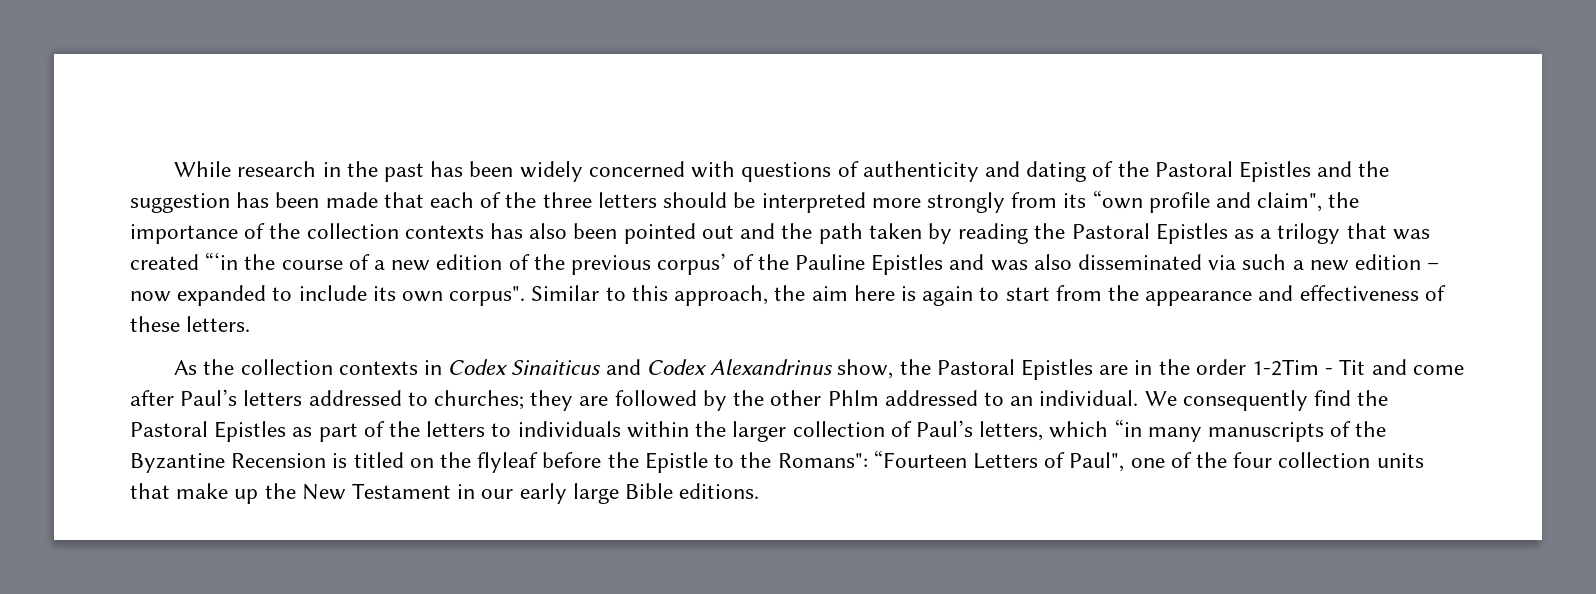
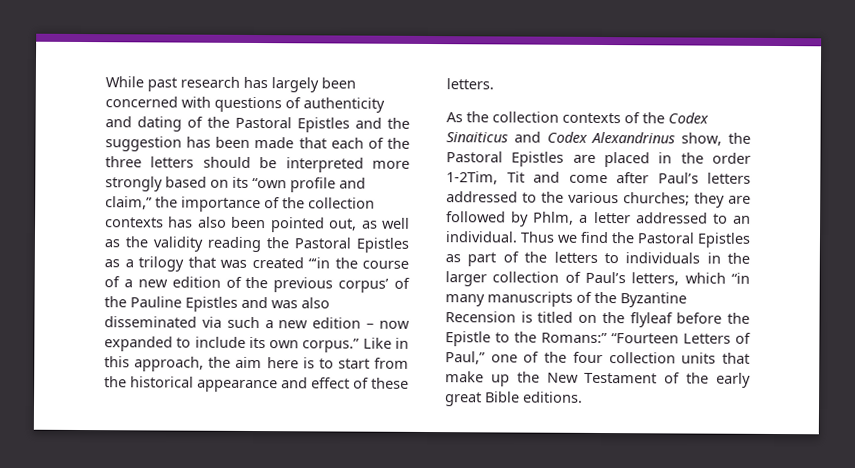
- While research in the past has been widely concerned with questions of authenticity and dating of the Pastoral Epistles and the suggestion has been made that each of the three letters should be interpreted more strongly from its “own profile and claim", the importance of the collection contexts has also been pointed out and the path taken by reading the Pastoral Epistles as a trilogy that was created “‘in the course of a new edition of the previous corpus’ of the Pauline Epistles and was also disseminated via such a new edition – now expanded to include its own corpus". Similar to this approach, the aim here is again to start from the appearance and effectiveness of these letters.
+ While past research has largely been concerned with questions of authenticity and dating of the Pastoral Epistles and the suggestion has been made that each of the three letters should be interpreted more strongly based on its “own profile and claim,” the importance of the collection contexts has also been pointed out, as well as the validity reading the Pastoral Epistles as a trilogy that was created “‘in the course of a new edition of the previous corpus’ of the Pauline Epistles and was also disseminated via such a new edition – now expanded to include its own corpus.” Like in this approach, the aim here is to start from the historical appearance and effect of these letters.
- As the collection contexts in Codex Sinaiticus and Codex Alexandrinus show, the Pastoral Epistles are in the order 1-2Tim - Tit and come after Paul’s letters addressed to churches; they are followed by the other Phlm addressed to an individual.
+ As the collection contexts of the Codex Sinaiticus and Codex Alexandrinus show, the Pastoral Epistles are placed in the order 1-2Tim, Tit and come after Paul’s letters addressed to the various churches; they are followed by Phlm, a letter addressed to an individual.
- We consequently find the Pastoral Epistles as part of the letters to individuals within the larger collection of Paul’s letters, which “in many manuscripts of the Byzantine Recension is titled on the flyleaf before the Epistle to the Romans": “Fourteen Letters of Paul", one of the four collection units that make up the New Testament in our early large Bible editions.
+ Thus we find the Pastoral Epistles as part of the letters to individuals in the larger collection of Paul’s letters, which “in many manuscripts of the Byzantine Recension is titled on the flyleaf before the Epistle to the Romans:” “Fourteen Letters of Paul,” one of the four collection units that make up the New Testament of the early great Bible editions.

